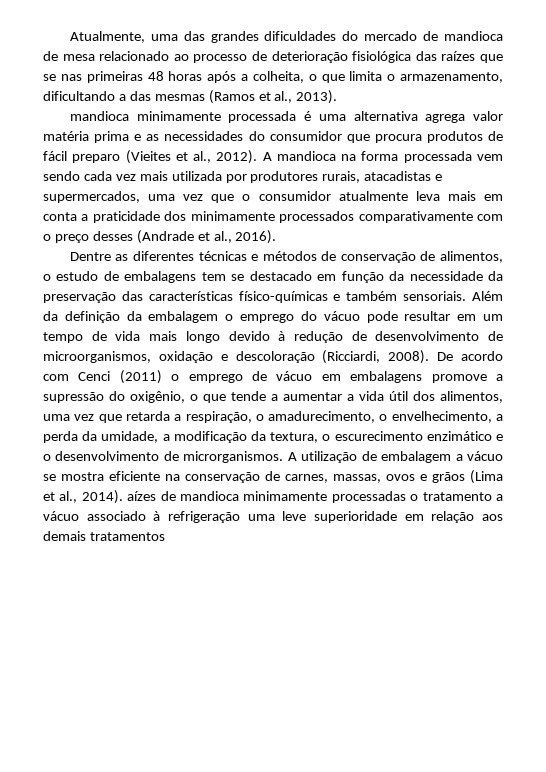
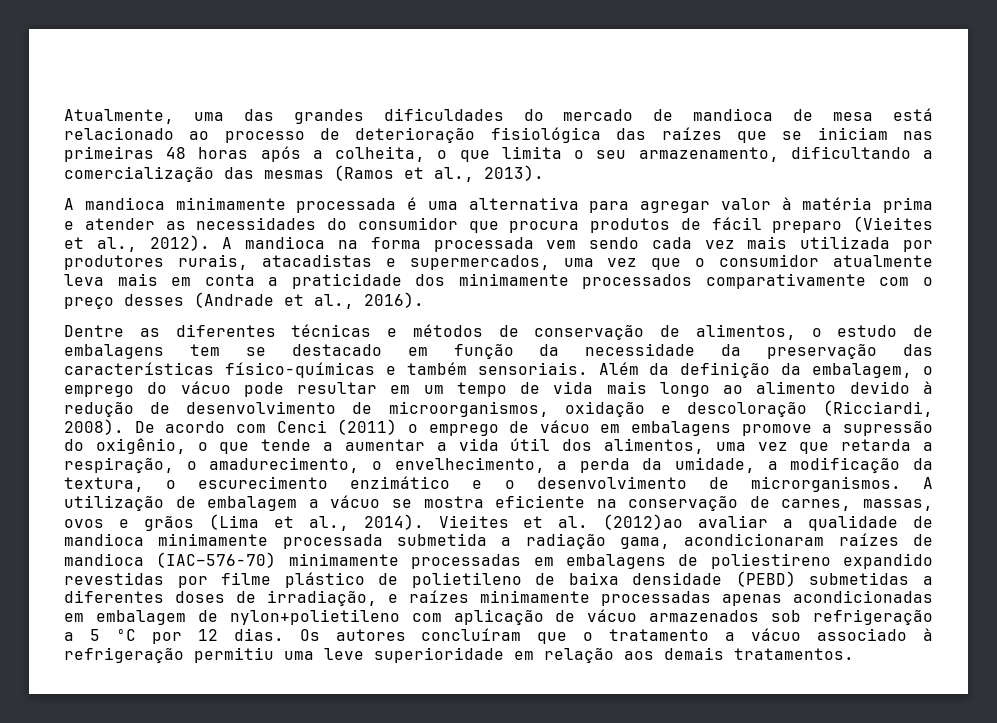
- Atualmente, uma das grandes dificuldades do mercado de mandioca de mesa relacionado ao processo de deterioração fisiológica das raízes que se nas primeiras 48 horas após a colheita, o que limita o armazenamento, dificultando a das mesmas (Ramos et al., 2013).
+ Atualmente, uma das grandes dificuldades do mercado de mandioca de mesa está relacionado ao processo de deterioração fisiológica das raízes que se iniciam nas primeiras 48 horas após a colheita, o que limita o seu armazenamento, dificultando a comercialização das mesmas (Ramos et al., 2013).
- mandioca minimamente processada é uma alternativa agrega valor matéria prima e as necessidades do consumidor que procura produtos de fácil preparo (Vieites et al., 2012).
+ A mandioca minimamente processada é uma alternativa para agregar valor à matéria prima e atender as necessidades do consumidor que procura produtos de fácil preparo (Vieites et al., 2012).
- Além da definição da embalagem o emprego do vácuo pode resultar em um tempo de vida mais longo devido à redução de desenvolvimento de microorganismos, oxidação e descoloração (Ricciardi, 2008).
+ Além da definição da embalagem, o emprego do vácuo pode resultar em um tempo de vida mais longo ao alimento devido à redução de desenvolvimento de microorganismos, oxidação e descoloração (Ricciardi, 2008).
- A utilização de embalagem a vácuo se mostra eficiente na conservação de carnes, massas, ovos e grãos (Lima et al., 2014). aízes de mandioca minimamente processadas o tratamento a vácuo associado à refrigeração uma leve superioridade em relação aos demais tratamentos
+ A utilização de embalagem a vácuo se mostra eficiente na conservação de carnes, massas, ovos e grãos (Lima et al., 2014). Vieites et al. (2012)ao avaliar a qualidade de mandioca minimamente processada submetida a radiação gama, acondicionaram raízes de mandioca (IAC–576-70) minimamente processadas em embalagens de poliestireno expandido revestidas por filme plástico de polietileno de baixa densidade (PEBD) submetidas a diferentes doses de irradiação, e raízes minimamente processadas apenas acondicionadas em embalagem de nylon+polietileno com aplicação de vácuo armazenados sob refrigeração a 5 ºC por 12 dias. Os autores concluíram que o tratamento a vácuo associado à refrigeração permitiu uma leve superioridade em relação aos demais tratamentos.

